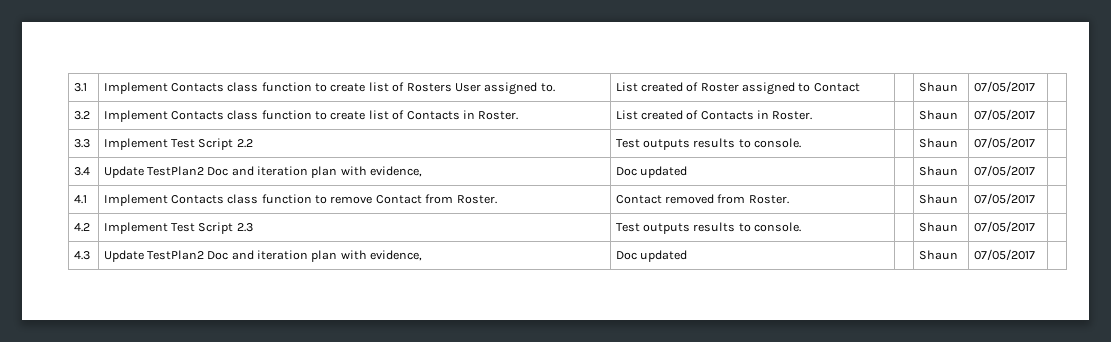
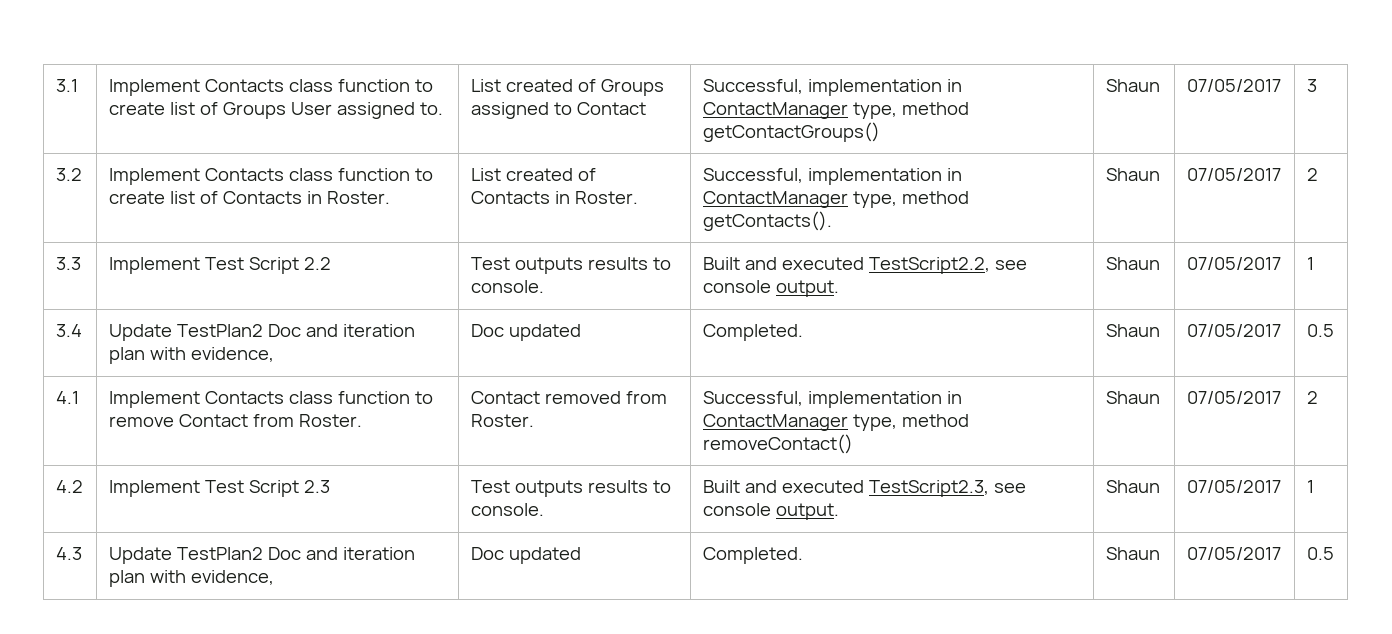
- 3.1 | Implement Contacts class function to create list of Rosters User assigned to. | List created of Roster assigned to Contact | | Shaun | 07/05/2017 |
+ 3.1 | Implement Contacts class function to create list of Groups User assigned to. | List created of Groups assigned to Contact | Successful, implementation in ContactManager type, method getContactGroups() | Shaun | 07/05/2017 | 3
- 3.2 | Implement Contacts class function to create list of Contacts in Roster. | List created of Contacts in Roster. | | Shaun | 07/05/2017 |
+ 3.2 | Implement Contacts class function to create list of Contacts in Roster. | List created of Contacts in Roster. | Successful, implementation in ContactManager type, method getContacts(). | Shaun | 07/05/2017 | 2
- 3.3 | Implement Test Script 2.2 | Test outputs results to console. | | Shaun | 07/05/2017 |
+ 3.3 | Implement Test Script 2.2 | Test outputs results to console. | Built and executed TestScript2.2, see console output. | Shaun | 07/05/2017 | 1
- 3.4 | Update TestPlan2 Doc and iteration plan with evidence, | Doc updated | | Shaun | 07/05/2017 |
+ 3.4 | Update TestPlan2 Doc and iteration plan with evidence, | Doc updated | Completed. | Shaun | 07/05/2017 | 0.5
- 4.1 | Implement Contacts class function to remove Contact from Roster. | Contact removed from Roster. | | Shaun | 07/05/2017 |
+ 4.1 | Implement Contacts class function to remove Contact from Roster. | Contact removed from Roster. | Successful, implementation in ContactManager type, method removeContact() | Shaun | 07/05/2017 | 2
- 4.2 | Implement Test Script 2.3 | Test outputs results to console. | | Shaun | 07/05/2017 |
+ 4.2 | Implement Test Script 2.3 | Test outputs results to console. | Built and executed TestScript2.3, see console output. | Shaun | 07/05/2017 | 1
- 4.3 | Update TestPlan2 Doc and iteration plan with evidence, | Doc updated | | Shaun | 07/05/2017 |
+ 4.3 | Update TestPlan2 Doc and iteration plan with evidence, | Doc updated | Completed. | Shaun | 07/05/2017 | 0.5

